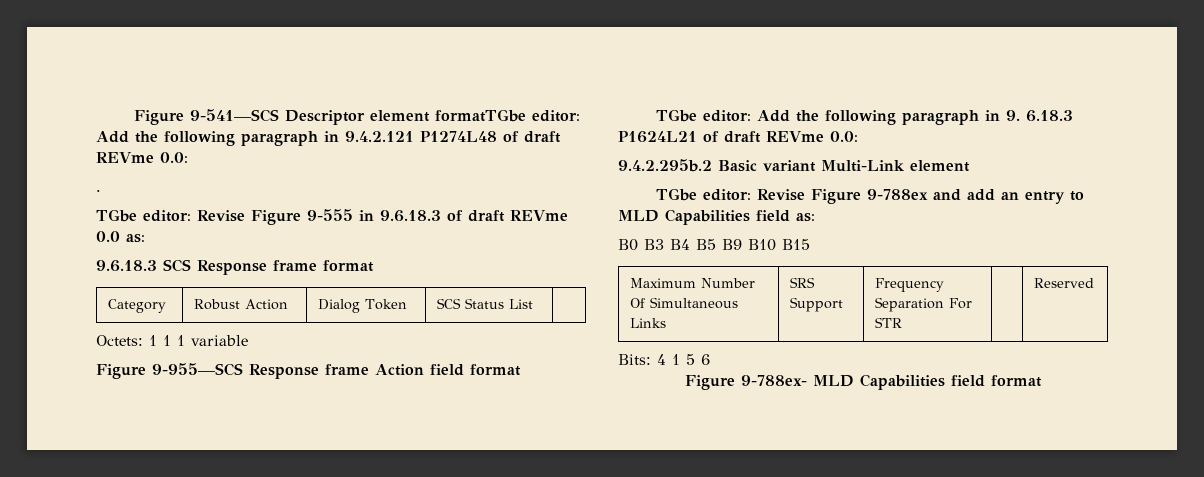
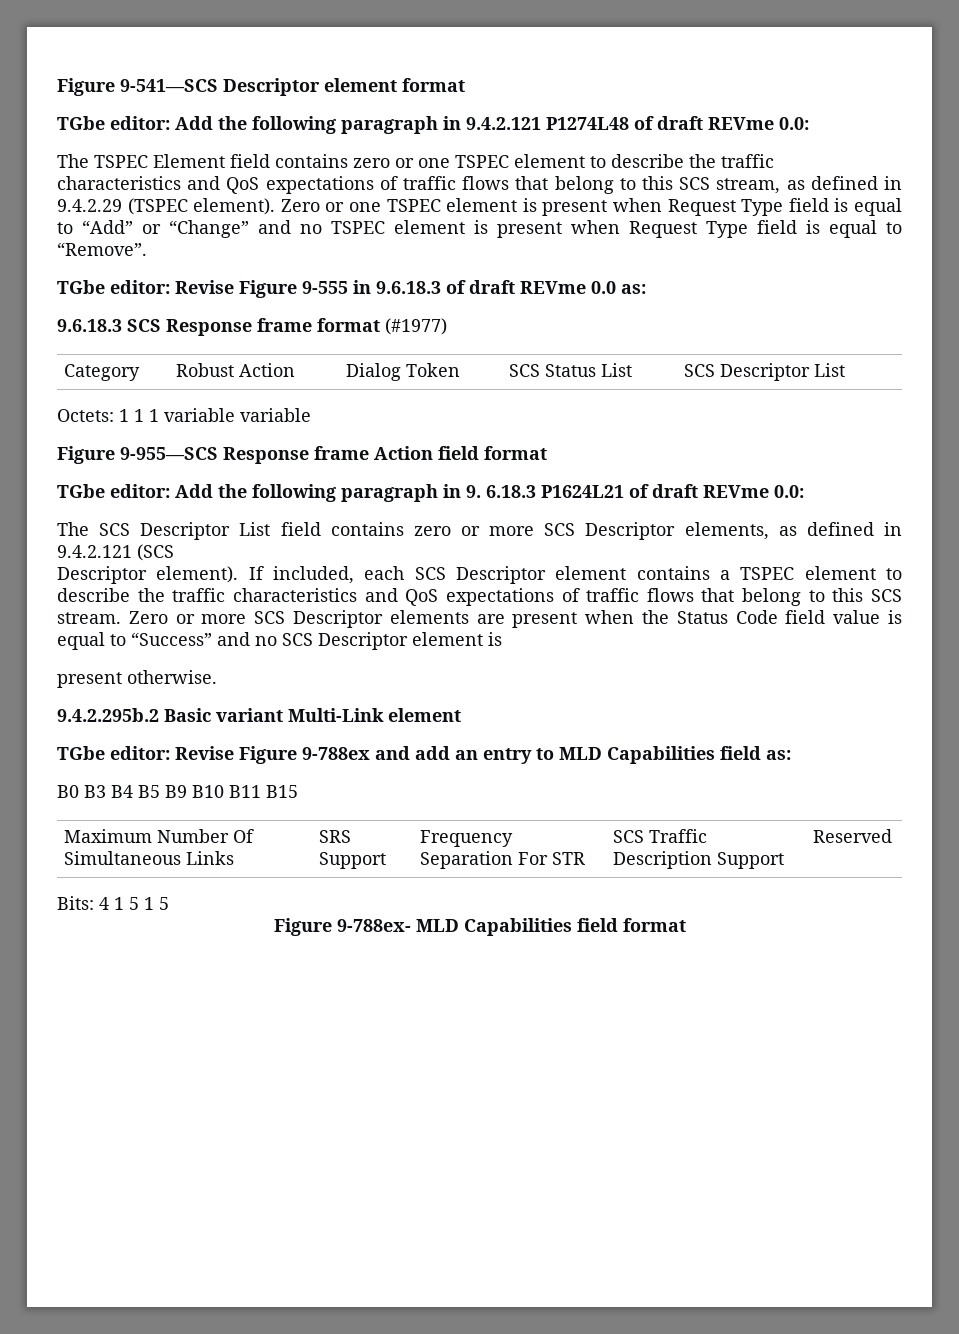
- Figure 9-541—SCS Descriptor element formatTGbe editor: Add the following paragraph in 9.4.2.121 P1274L48 of draft REVme 0.0:
+ Figure 9-541—SCS Descriptor element format
+ TGbe editor: Add the following paragraph in 9.4.2.121 P1274L48 of draft REVme 0.0:
- .
+ The TSPEC Element field contains zero or one TSPEC element to describe the traffic characteristics and QoS expectations of traffic flows that belong to this SCS stream, as defined in 9.4.2.29 (TSPEC element). Zero or one TSPEC element is present when Request Type field is equal to “Add” or “Change” and no TSPEC element is present when Request Type field is equal to “Remove”.
- 9.6.18.3 SCS Response frame format
+ 9.6.18.3 SCS Response frame format (#1977)
- Category | Robust Action | Dialog Token | SCS Status List |
+ Category | Robust Action | Dialog Token | SCS Status List | SCS Descriptor List
- Octets: 1 1 1 variable
+ Octets: 1 1 1 variable variable
+ The SCS Descriptor List field contains zero or more SCS Descriptor elements, as defined in 9.4.2.121 (SCS
+ Descriptor element). If included, each SCS Descriptor element contains a TSPEC element to describe the traffic characteristics and QoS expectations of traffic flows that belong to this SCS stream. Zero or more SCS Descriptor elements are present when the Status Code field value is equal to “Success” and no SCS Descriptor element is
+ present otherwise.
- B0 B3 B4 B5 B9 B10 B15
+ B0 B3 B4 B5 B9 B10 B11 B15
- Maximum Number Of Simultaneous Links | SRS Support | Frequency Separation For STR | | Reserved
+ Maximum Number Of Simultaneous Links | SRS Support | Frequency Separation For STR | SCS Traffic Description Support | Reserved
- Bits: 4 1 5 6
+ Bits: 4 1 5 1 5

